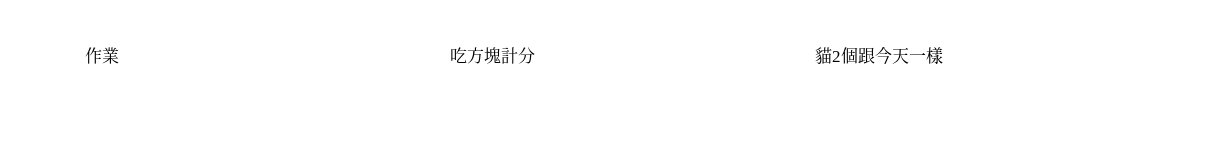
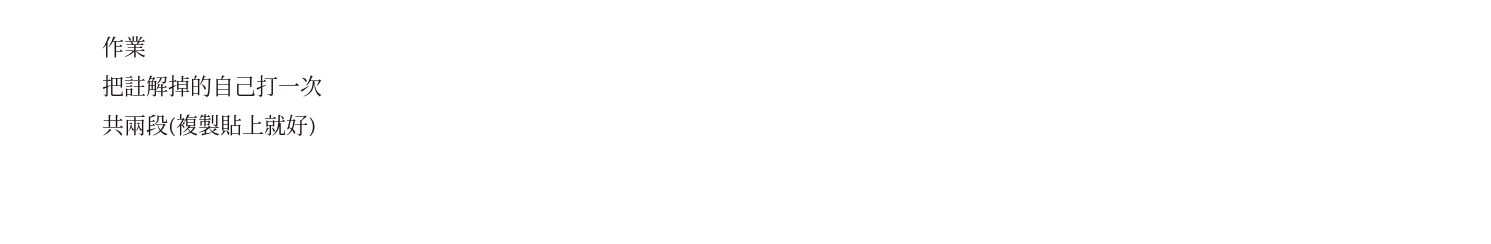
- 吃方塊計分
- 貓2個跟今天一樣
+ 把註解掉的自己打一次
+ 共兩段(複製貼上就好)

